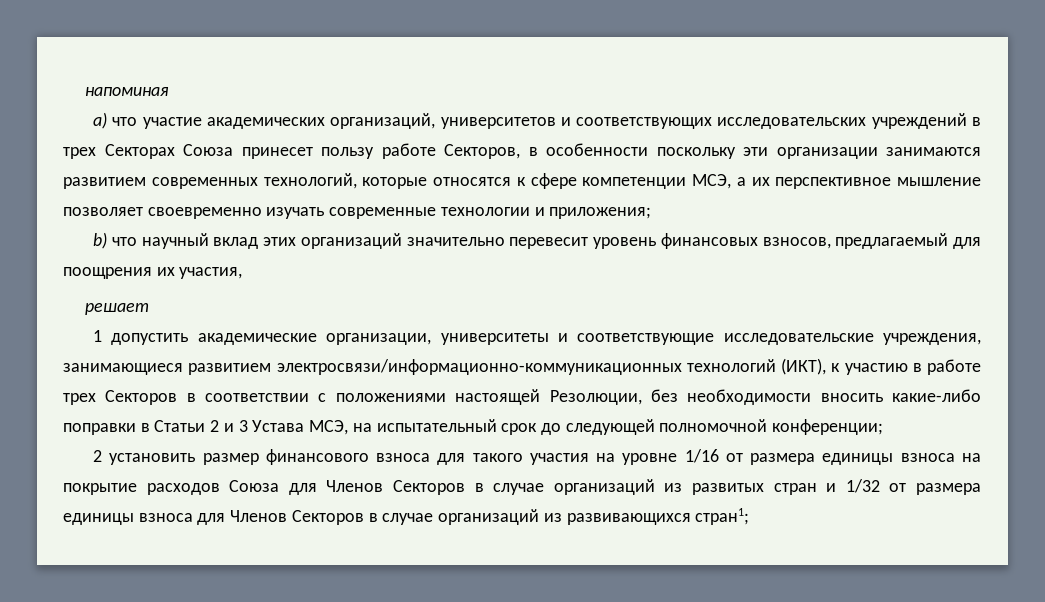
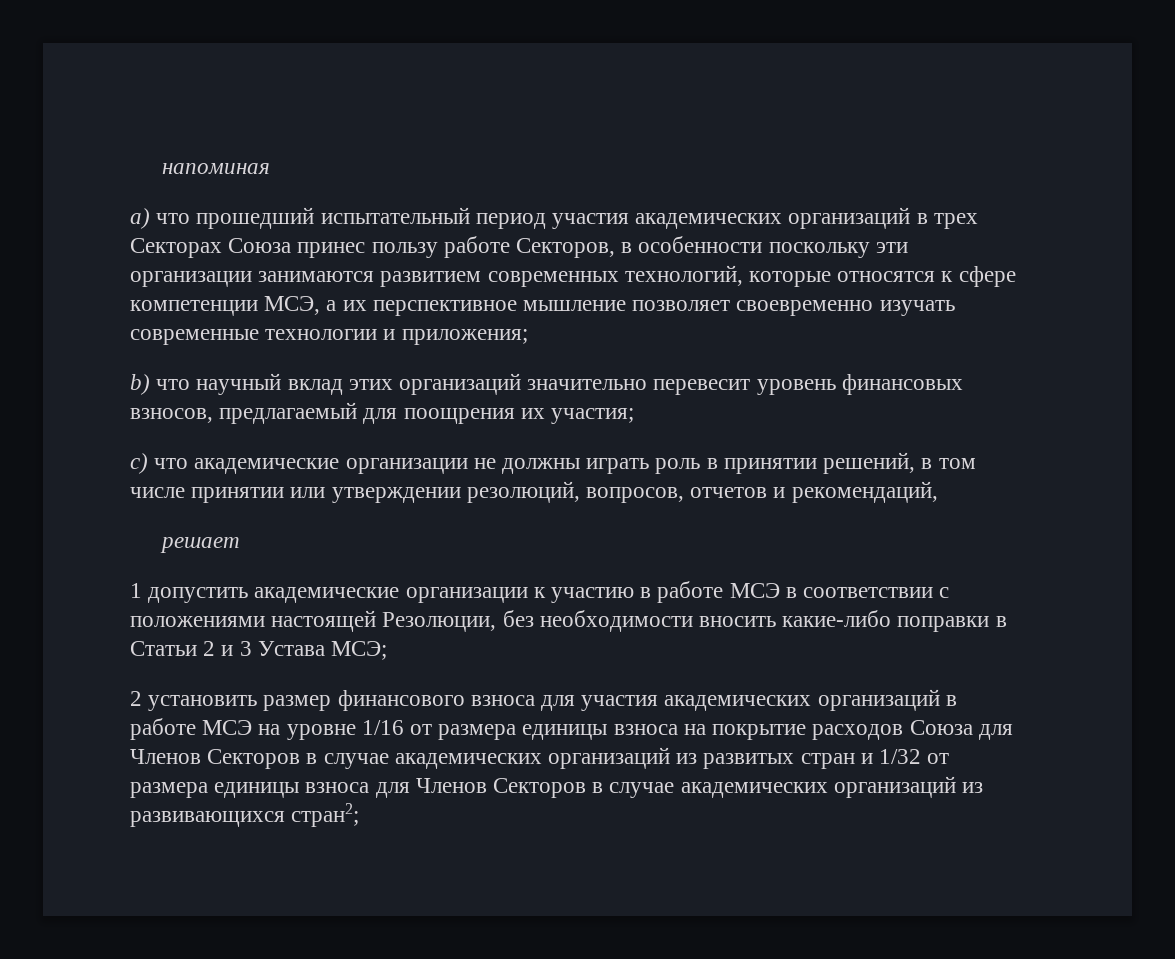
- а) что участие академических организаций, университетов и соответствующих исследовательских учреждений в трех Секторах Союза принесет пользу работе Секторов, в особенности поскольку эти организации занимаются развитием современных технологий, которые относятся к сфере компетенции МСЭ, а их перспективное мышление позволяет своевременно изучать современные технологии и приложения;
+ а) что прошедший испытательный период участия академических организаций в трех Секторах Союза принес пользу работе Секторов, в особенности поскольку эти организации занимаются развитием современных технологий, которые относятся к сфере компетенции МСЭ, а их перспективное мышление позволяет своевременно изучать современные технологии и приложения;
- b) что научный вклад этих организаций значительно перевесит уровень финансовых взносов, предлагаемый для поощрения их участия,
+ b) что научный вклад этих организаций значительно перевесит уровень финансовых взносов, предлагаемый для поощрения их участия;
+ c) что академические организации не должны играть роль в принятии решений, в том числе принятии или утверждении резолюций, вопросов, отчетов и рекомендаций,
  решает
- 1 допустить академические организации, университеты и соответствующие исследовательские учреждения, занимающиеся развитием электросвязи/информационно-коммуникационных технологий (ИКТ), к участию в работе трех Секторов в соответствии с положениями настоящей Резолюции, без необходимости вносить какие-либо поправки в Статьи 2 и 3 Устава МСЭ, на испытательный срок до следующей полномочной конференции;
+ 1 допустить академические организации к участию в работе МСЭ в соответствии с положениями настоящей Резолюции, без необходимости вносить какие-либо поправки в Статьи 2 и 3 Устава МСЭ;
- 2 установить размер финансового взноса для такого участия на уровне 1/16 от размера единицы взноса на покрытие расходов Союза для Членов Секторов в случае организаций из развитых стран и 1/32 от размера единицы взноса для Членов Секторов в случае организаций из развивающихся стран1;
+ 2 установить размер финансового взноса для участия академических организаций в работе МСЭ на уровне 1/16 от размера единицы взноса на покрытие расходов Союза для Членов Секторов в случае академических организаций из развитых стран и 1/32 от размера единицы взноса для Членов Секторов в случае академических организаций из развивающихся стран2;

